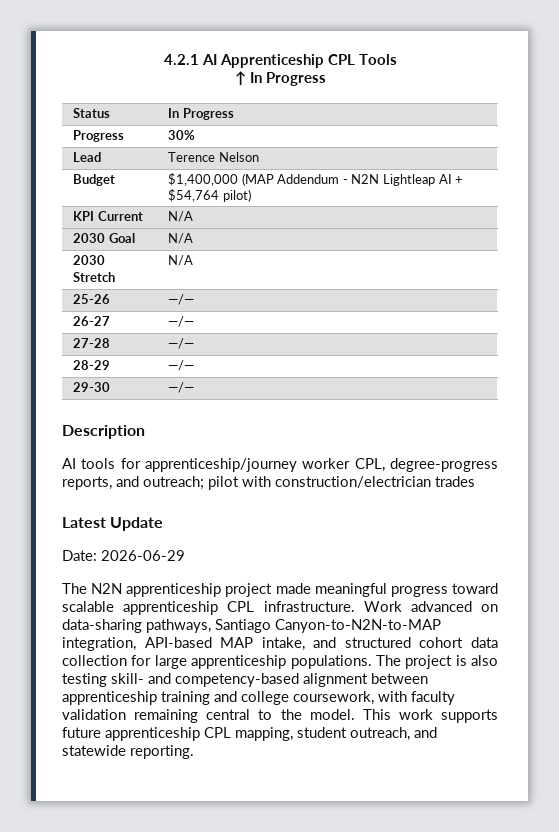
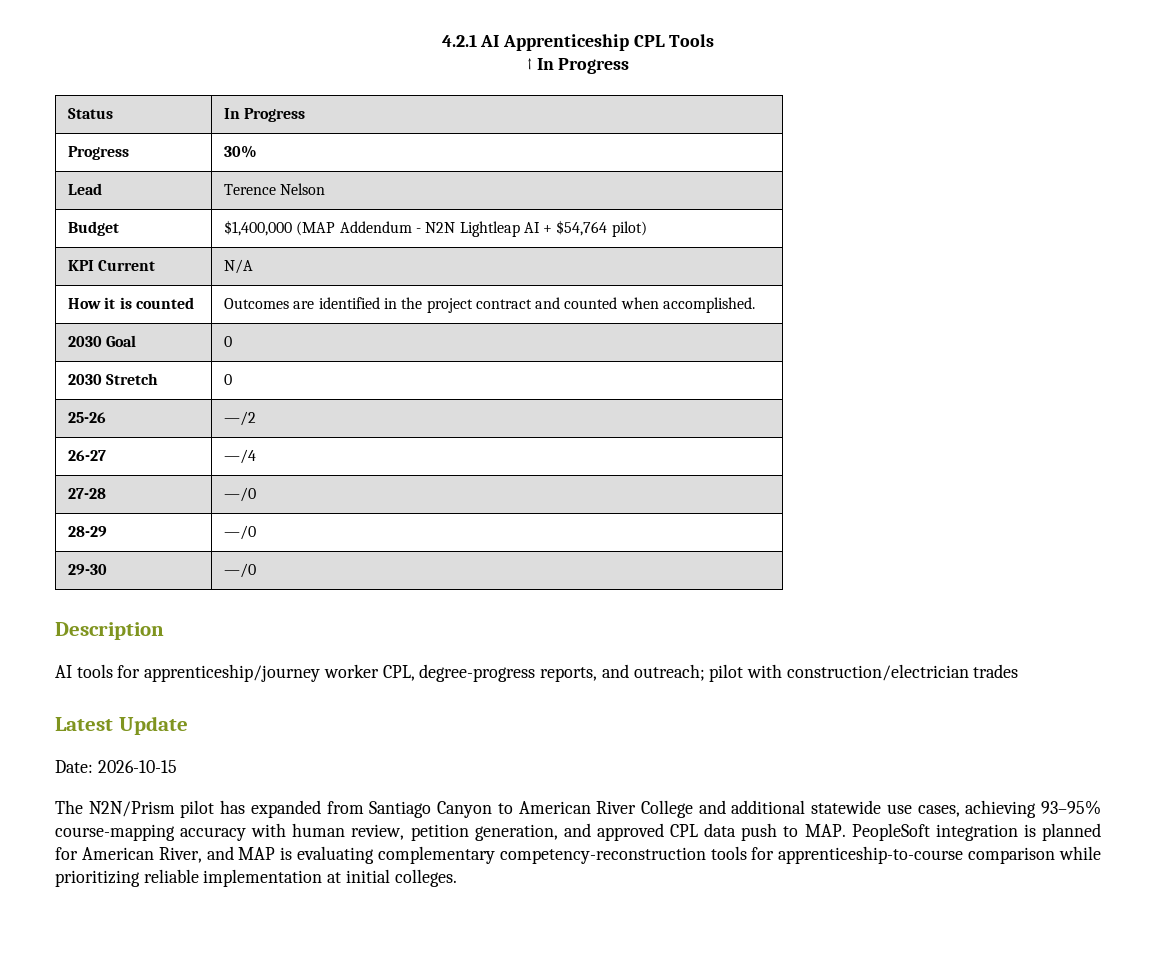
+ How it is counted | Outcomes are identified in the project contract and counted when accomplished.
- 2030 Goal | N/A
+ 2030 Goal | 0
- 2030 Stretch | N/A
+ 2030 Stretch | 0
- 25-26 | —/—
+ 25-26 | —/2
- 26-27 | —/—
+ 26-27 | —/4
- 27-28 | —/—
+ 27-28 | —/0
- 28-29 | —/—
+ 28-29 | —/0
- 29-30 | —/—
+ 29-30 | —/0
- Date: 2026-06-29
- The N2N apprenticeship project made meaningful progress toward scalable apprenticeship CPL infrastructure. Work advanced on data-sharing pathways, Santiago Canyon-to-N2N-to-MAP integration, API-based MAP intake, and structured cohort data collection for large apprenticeship populations. The project is also testing skill- and competency-based alignment between apprenticeship training and college coursework, with faculty validation remaining central to the model. This work supports future apprenticeship CPL mapping, student outreach, and statewide reporting.
+ Date: 2026-10-15
+ The N2N/Prism pilot has expanded from Santiago Canyon to American River College and additional statewide use cases, achieving 93–95% course-mapping accuracy with human review, petition generation, and approved CPL data push to MAP. PeopleSoft integration is planned for American River, and MAP is evaluating complementary competency-reconstruction tools for apprenticeship-to-course comparison while prioritizing reliable implementation at initial colleges.

